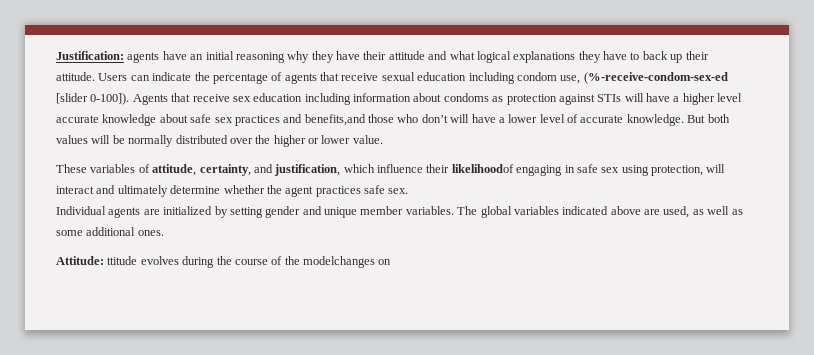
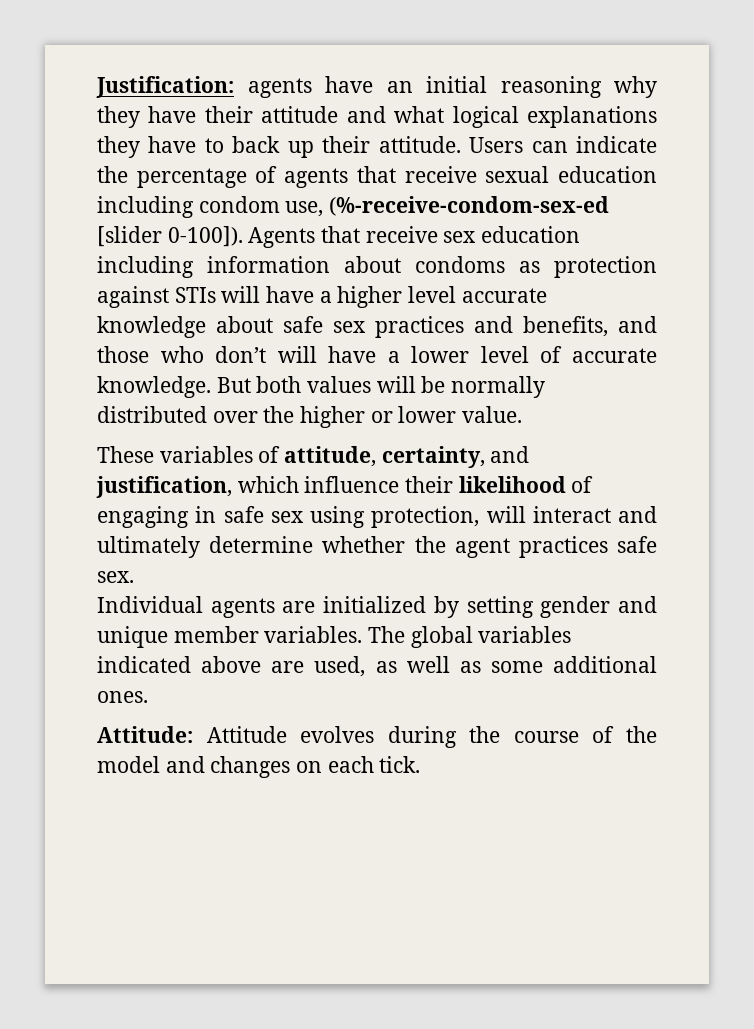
- Agents that receive sex education including information about condoms as protection against STIs will have a higher level accurate knowledge about safe sex practices and benefits,and those who don’t will have a lower level of accurate knowledge.
+ Agents that receive sex education including information about condoms as protection against STIs will have a higher level accurate knowledge about safe sex practices and benefits, and those who don’t will have a lower level of accurate knowledge.
- These variables of attitude, certainty, and justification, which influence their likelihoodof engaging in safe sex using protection, will interact and ultimately determine whether the agent practices safe sex.
+ These variables of attitude, certainty, and justification, which influence their likelihood of engaging in safe sex using protection, will interact and ultimately determine whether the agent practices safe sex.
- Attitude: ttitude evolves during the course of the modelchanges on
+ Attitude: Attitude evolves during the course of the model and changes on each tick.

